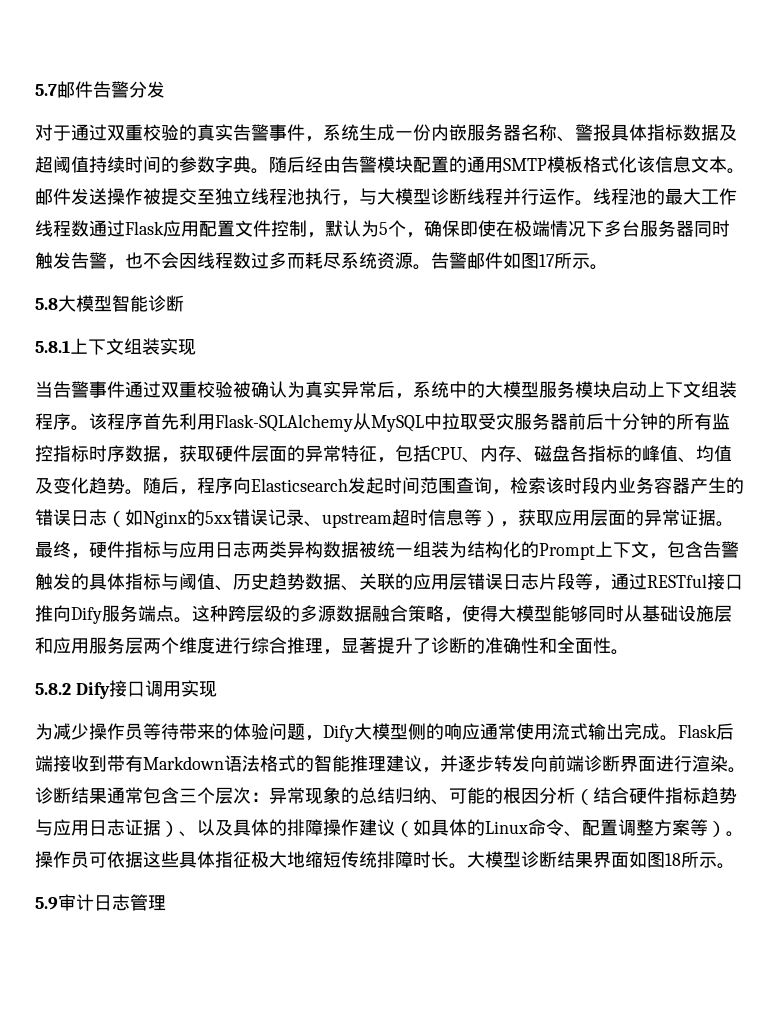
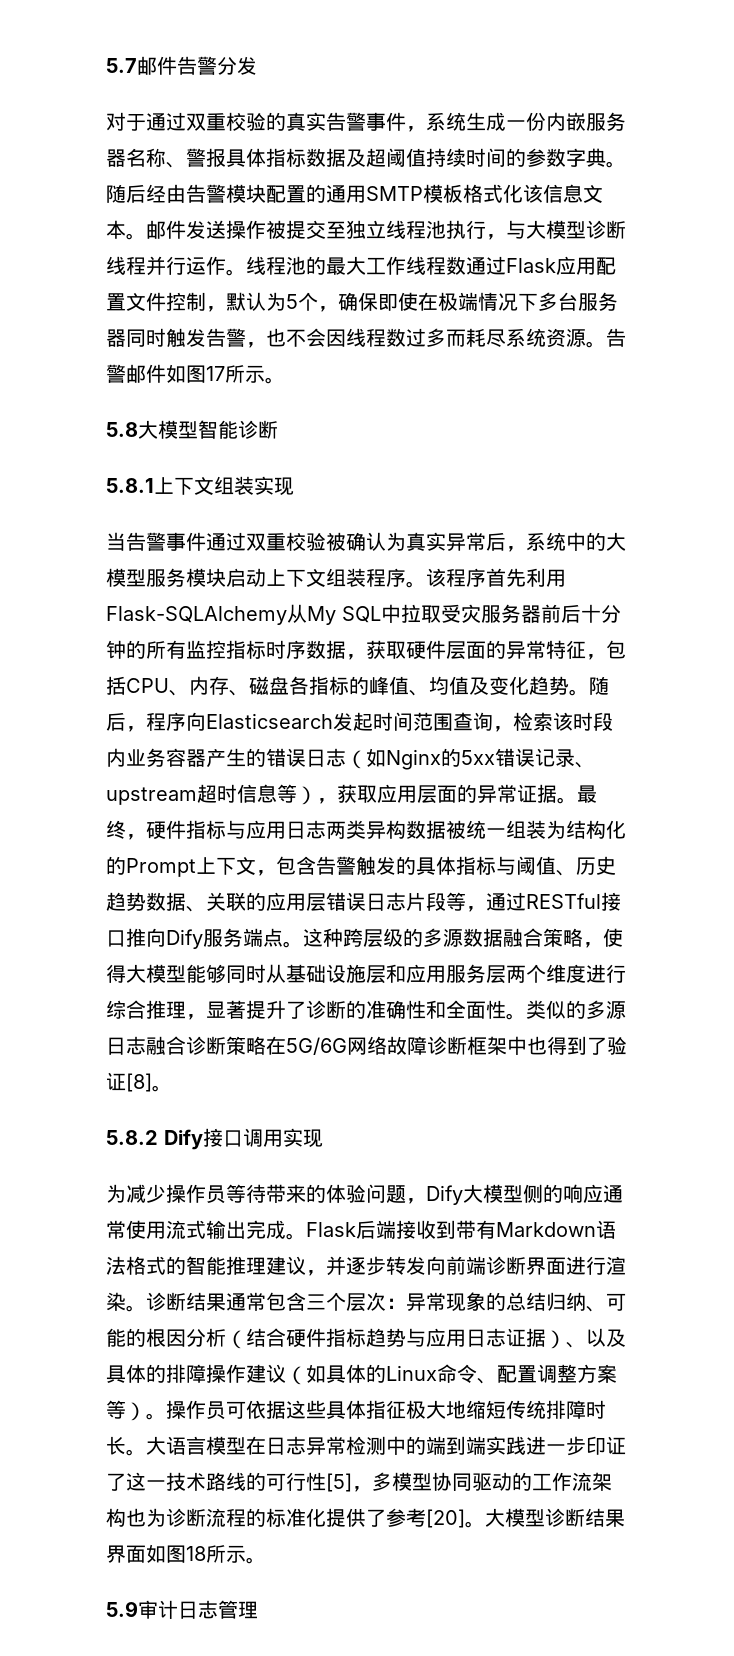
- 该程序首先利用Flask-SQLAlchemy从MySQL中拉取受灾服务器前后十分钟的所有监控指标时序数据，获取硬件层面的异常特征，包括CPU、内存、磁盘各指标的峰值、均值及变化趋势。
+ 该程序首先利用Flask-SQLAlchemy从My SQL中拉取受灾服务器前后十分钟的所有监控指标时序数据，获取硬件层面的异常特征，包括CPU、内存、磁盘各指标的峰值、均值及变化趋势。
+ 类似的多源日志融合诊断策略在5G/6G网络故障诊断框架中也得到了验证[8]。
- 大模型诊断结果界面如图18所示。
+ 大语言模型在日志异常检测中的端到端实践进一步印证了这一技术路线的可行性[5]，多模型协同驱动的工作流架构也为诊断流程的标准化提供了参考[20]。大模型诊断结果界面如图18所示。

